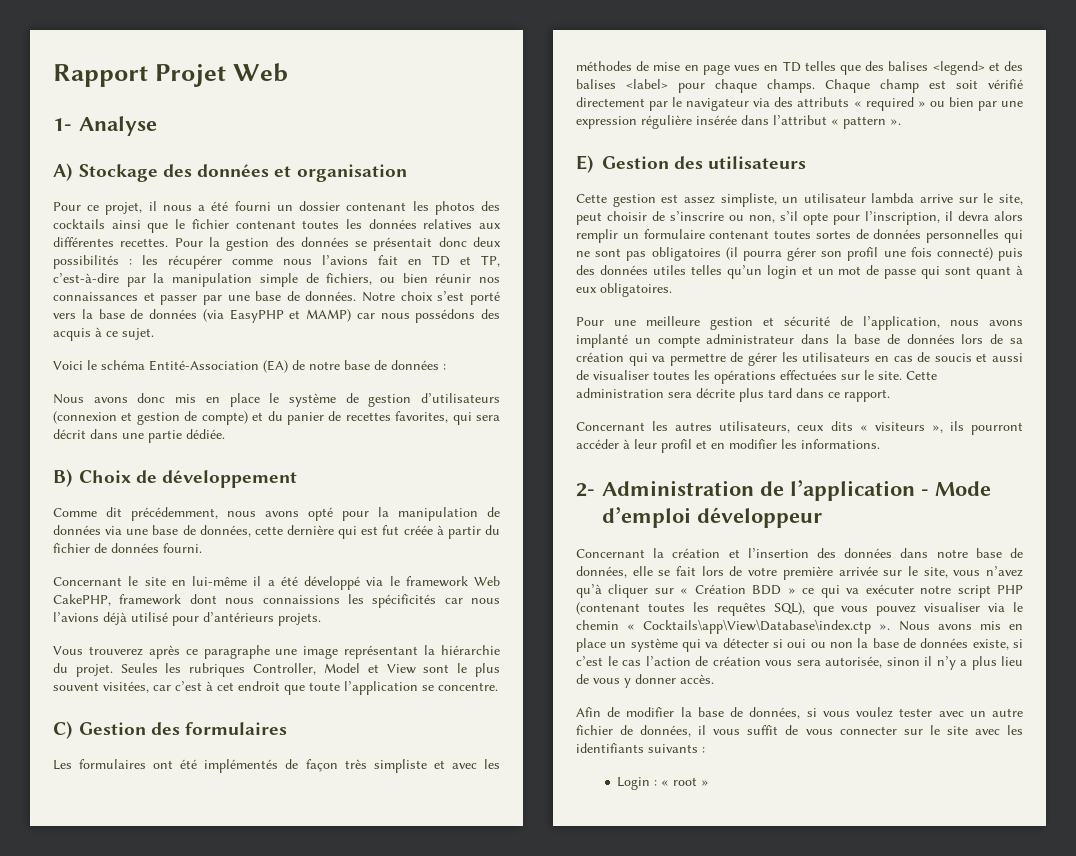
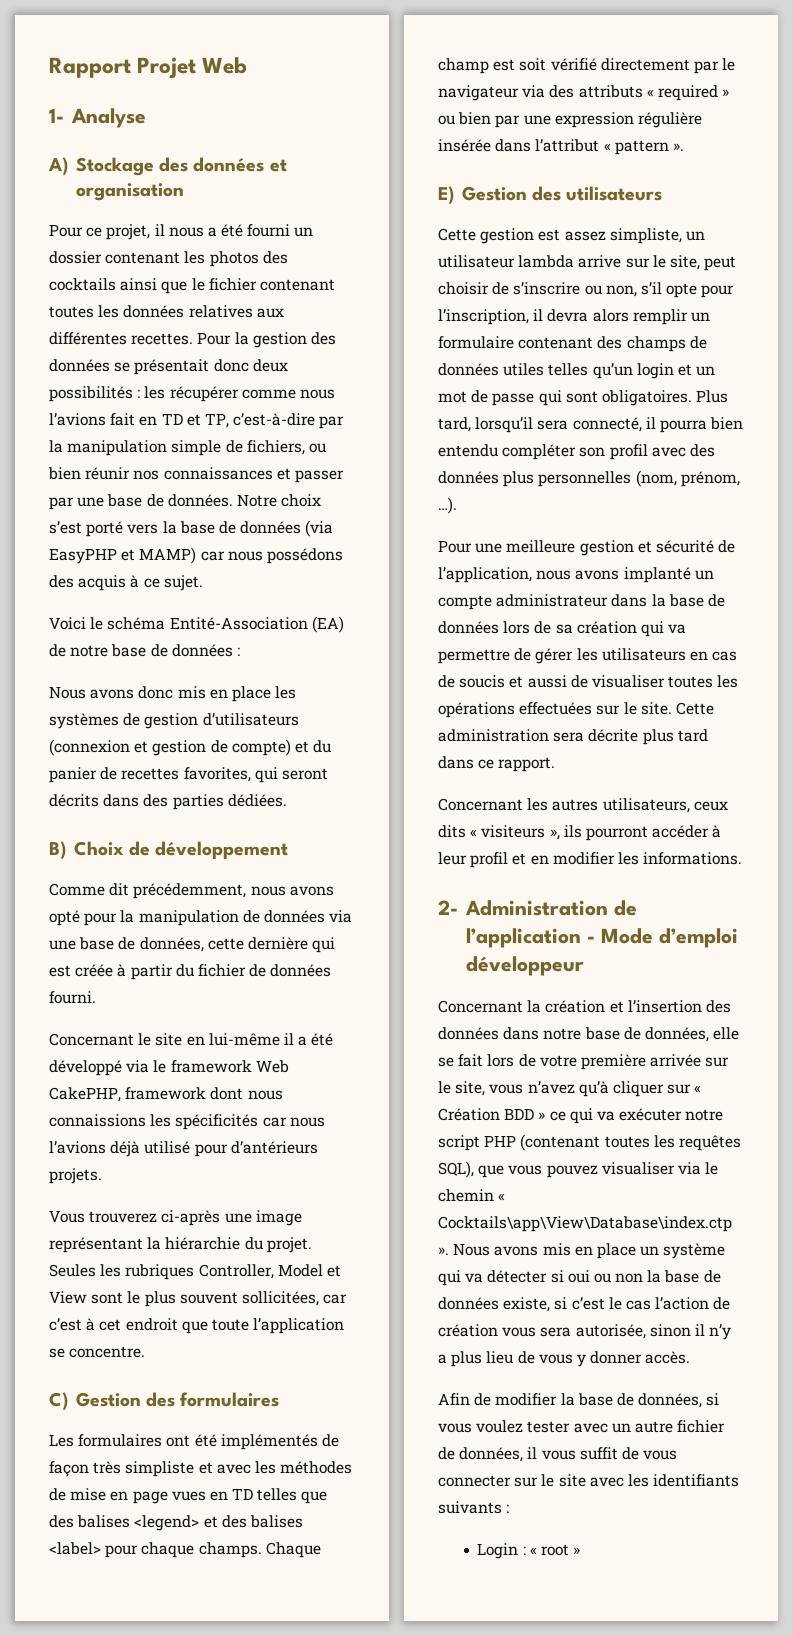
- Nous avons donc mis en place le système de gestion d’utilisateurs (connexion et gestion de compte) et du panier de recettes favorites, qui sera décrit dans une partie dédiée.
+ Nous avons donc mis en place les systèmes de gestion d’utilisateurs (connexion et gestion de compte) et du panier de recettes favorites, qui seront décrits dans des parties dédiées.
- Comme dit précédemment, nous avons opté pour la manipulation de données via une base de données, cette dernière qui est fut créée à partir du fichier de données fourni.
+ Comme dit précédemment, nous avons opté pour la manipulation de données via une base de données, cette dernière qui est créée à partir du fichier de données fourni.
- Vous trouverez après ce paragraphe une image représentant la hiérarchie du projet.
+ Vous trouverez ci-après une image représentant la hiérarchie du projet.
- Seules les rubriques Controller, Model et View sont le plus souvent visitées, car c’est à cet endroit que toute l’application se concentre.
+ Seules les rubriques Controller, Model et View sont le plus souvent sollicitées, car c’est à cet endroit que toute l’application se concentre.
- Cette gestion est assez simpliste, un utilisateur lambda arrive sur le site, peut choisir de s’inscrire ou non, s’il opte pour l’inscription, il devra alors remplir un formulaire contenant toutes sortes de données personnelles qui ne sont pas obligatoires (il pourra gérer son profil une fois connecté) puis des données utiles telles qu’un login et un mot de passe qui sont quant à eux obligatoires.
+ Cette gestion est assez simpliste, un utilisateur lambda arrive sur le site, peut choisir de s’inscrire ou non, s’il opte pour l’inscription, il devra alors remplir un formulaire contenant des champs de données utiles telles qu’un login et un mot de passe qui sont obligatoires. Plus tard, lorsqu’il sera connecté, il pourra bien entendu compléter son profil avec des données plus personnelles (nom, prénom, …).

